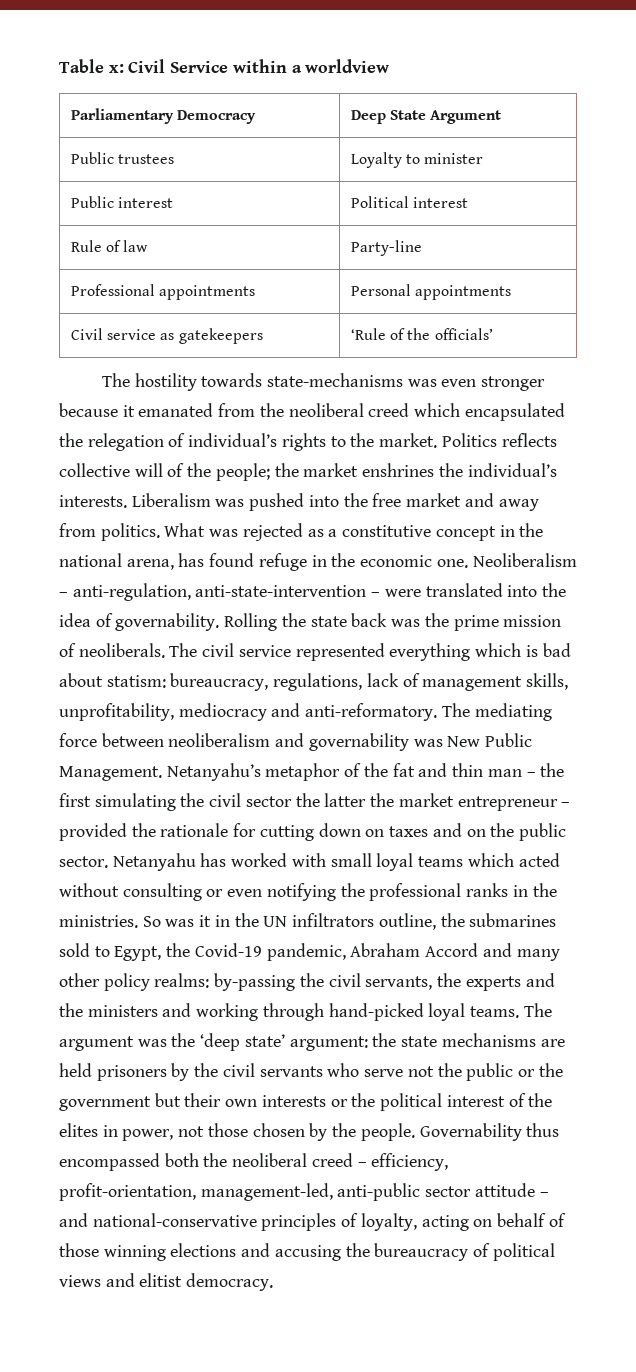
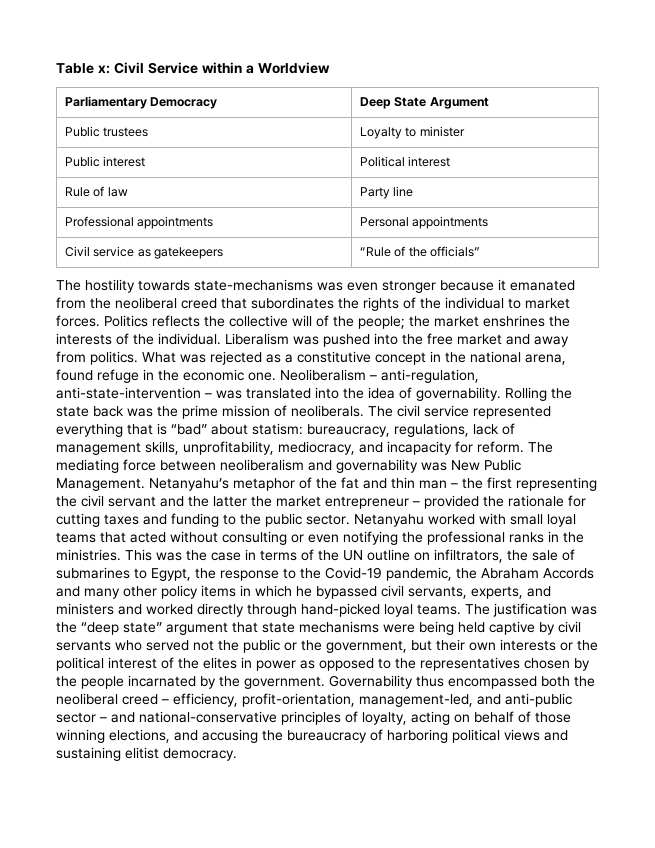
- Table x: Civil Service within a worldview
+ Table x: Civil Service within a Worldview
- Rule of law | Party-line
+ Rule of law | Party line
- Civil service as gatekeepers | ‘Rule of the officials’
+ Civil service as gatekeepers | “Rule of the officials”
- The hostility towards state-mechanisms was even stronger because it emanated from the neoliberal creed which encapsulated the relegation of individual’s rights to the market.
+ The hostility towards state-mechanisms was even stronger because it emanated from the neoliberal creed that subordinates the rights of the individual to market forces.
- Politics reflects collective will of the people; the market enshrines the individual’s interests.
+ Politics reflects the collective will of the people; the market enshrines the interests of the individual.
- What was rejected as a constitutive concept in the national arena, has found refuge in the economic one.
+ What was rejected as a constitutive concept in the national arena, found refuge in the economic one.
- Neoliberalism – anti-regulation, anti-state-intervention – were translated into the idea of governability.
+ Neoliberalism – anti-regulation, anti-state-intervention – was translated into the idea of governability.
- The civil service represented everything which is bad about statism: bureaucracy, regulations, lack of management skills, unprofitability, mediocracy and anti-reformatory.
+ The civil service represented everything that is “bad” about statism: bureaucracy, regulations, lack of management skills, unprofitability, mediocracy, and incapacity for reform.
- Netanyahu’s metaphor of the fat and thin man – the first simulating the civil sector the latter the market entrepreneur – provided the rationale for cutting down on taxes and on the public sector.
+ Netanyahu’s metaphor of the fat and thin man – the first representing the civil servant and the latter the market entrepreneur – provided the rationale for cutting taxes and funding to the public sector.
- Netanyahu has worked with small loyal teams which acted without consulting or even notifying the professional ranks in the ministries.
+ Netanyahu worked with small loyal teams that acted without consulting or even notifying the professional ranks in the ministries.
- So was it in the UN infiltrators outline, the submarines sold to Egypt, the Covid-19 pandemic, Abraham Accord and many other policy realms: by-passing the civil servants, the experts and the ministers and working through hand-picked loyal teams.
+ This was the case in terms of the UN outline on infiltrators, the sale of submarines to Egypt, the response to the Covid-19 pandemic, the Abraham Accords and many other policy items in which he bypassed civil servants, experts, and ministers and worked directly through hand-picked loyal teams.
- The argument was the ‘deep state’ argument: the state mechanisms are held prisoners by the civil servants who serve not the public or the government but their own interests or the political interest of the elites in power, not those chosen by the people.
+ The justification was the “deep state” argument that state mechanisms were being held captive by civil servants who served not the public or the government, but their own interests or the political interest of the elites in power as opposed to the representatives chosen by the people incarnated by the government.
- Governability thus encompassed both the neoliberal creed – efficiency, profit-orientation, management-led, anti-public sector attitude – and national-conservative principles of loyalty, acting on behalf of those winning elections and accusing the bureaucracy of political views and elitist democracy.
+ Governability thus encompassed both the neoliberal creed – efficiency, profit-orientation, management-led, and anti-public sector – and national-conservative principles of loyalty, acting on behalf of those winning elections, and accusing the bureaucracy of harboring political views and sustaining elitist democracy.

